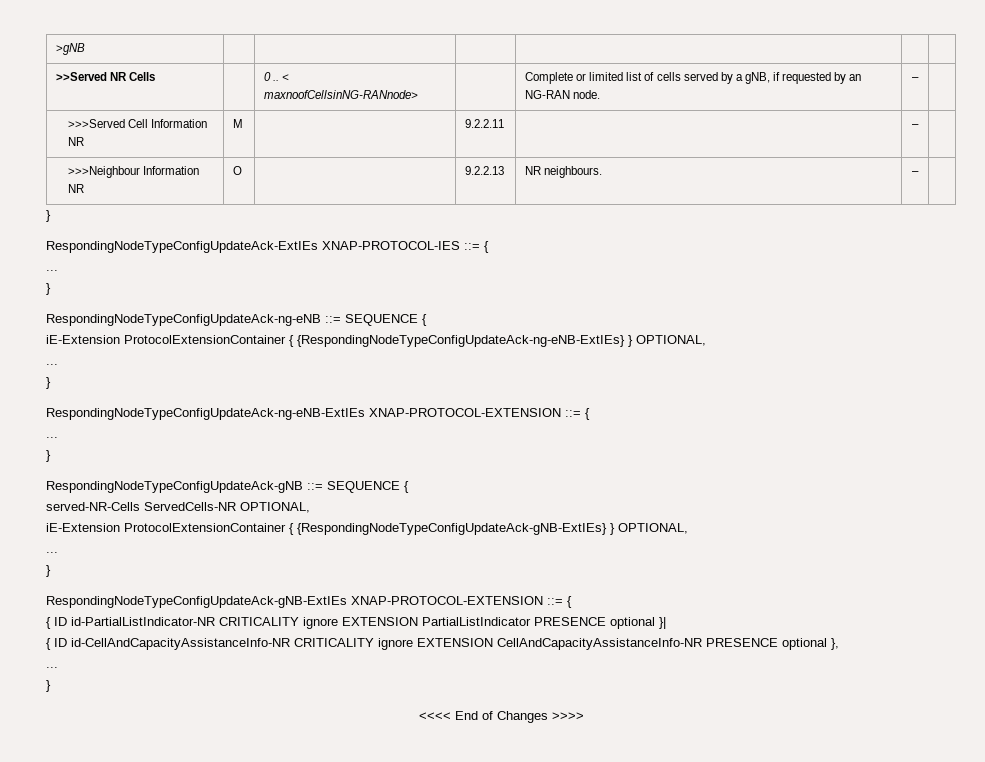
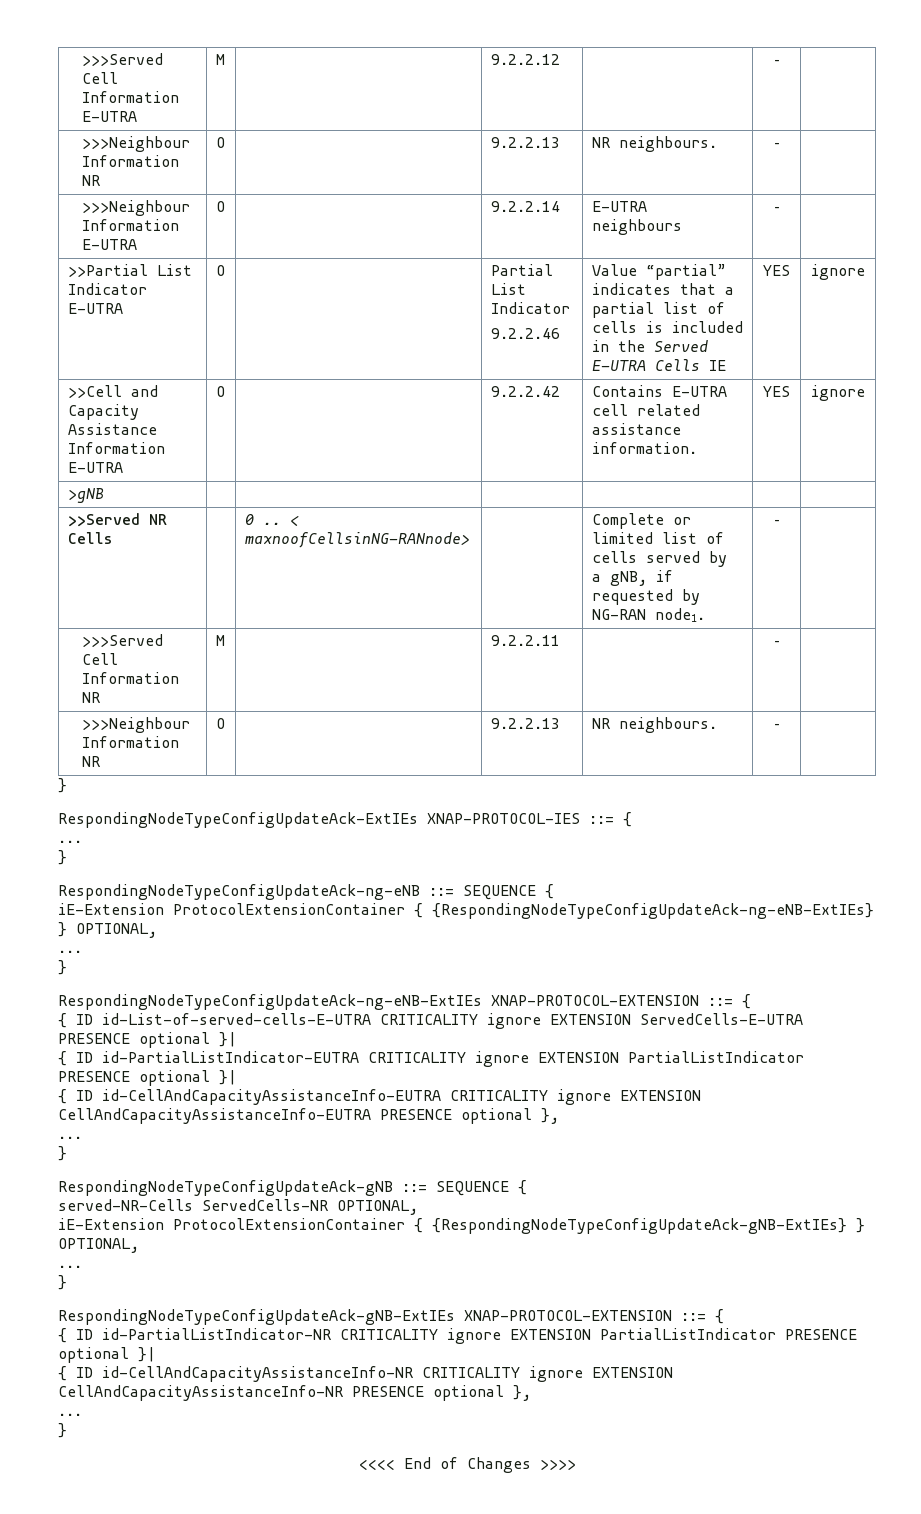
+ >>>Served Cell Information E-UTRA | M | | 9.2.2.12 | | – |
+ >>>Neighbour Information NR | O | | 9.2.2.13 | NR neighbours. | – |
+ >>>Neighbour Information E-UTRA | O | | 9.2.2.14 | E-UTRA neighbours | – |
+ >>Partial List Indicator E-UTRA | O | | Partial List Indicator
+ 9.2.2.46 | Value “partial” indicates that a partial list of cells is included in the Served E-UTRA Cells IE | YES | ignore
+ >>Cell and Capacity Assistance Information E-UTRA | O | | 9.2.2.42 | Contains E-UTRA cell related assistance information. | YES | ignore
- >>Served NR Cells | | 0 .. < maxnoofCellsinNG-RANnode> | | Complete or limited list of cells served by a gNB, if requested by an NG-RAN node. | – |
+ >>Served NR Cells | | 0 .. < maxnoofCellsinNG-RANnode> | | Complete or limited list of cells served by a gNB, if requested by NG-RAN node1. | – |
+ { ID id-List-of-served-cells-E-UTRA CRITICALITY ignore EXTENSION ServedCells-E-UTRA PRESENCE optional }|
+ { ID id-PartialListIndicator-EUTRA CRITICALITY ignore EXTENSION PartialListIndicator PRESENCE optional }|
+ { ID id-CellAndCapacityAssistanceInfo-EUTRA CRITICALITY ignore EXTENSION CellAndCapacityAssistanceInfo-EUTRA PRESENCE optional },

